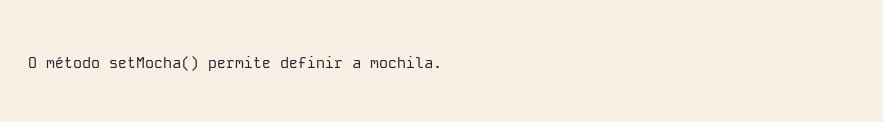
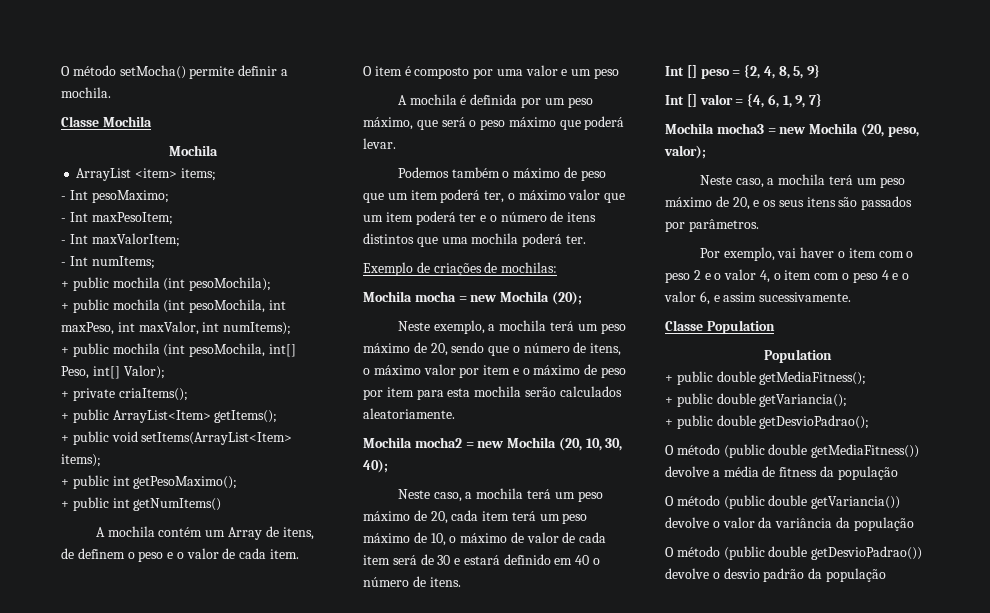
+ Classe Mochila
+ Mochila
+ ArrayList <item> items;
+ - Int pesoMaximo;
+ - Int maxPesoItem;
+ - Int maxValorItem;
+ - Int numItems;
+ + public mochila (int pesoMochila);
+ + public mochila (int pesoMochila, int maxPeso, int maxValor, int numItems);
+ + public mochila (int pesoMochila, int[] Peso, int[] Valor);
+ + private criaItems();
+ + public ArrayList<Item> getItems();
+ + public void setItems(ArrayList<Item> items);
+ + public int getPesoMaximo();
+ + public int getNumItems()
+ A mochila contém um Array de itens, de definem o peso e o valor de cada item.
+ O item é composto por uma valor e um peso
+ A mochila é definida por um peso máximo, que será o peso máximo que poderá levar.
+ Podemos também o máximo de peso que um item poderá ter, o máximo valor que um item poderá ter e o número de itens distintos que uma mochila poderá ter.
+ Exemplo de criações de mochilas:
+ Mochila mocha = new Mochila (20);
+ Neste exemplo, a mochila terá um peso máximo de 20, sendo que o número de itens, o máximo valor por item e o máximo de peso por item para esta mochila serão calculados aleatoriamente.
+ Mochila mocha2 = new Mochila (20, 10, 30, 40);
+ Neste caso, a mochila terá um peso máximo de 20, cada item terá um peso máximo de 10, o máximo de valor de cada item será de 30 e estará definido em 40 o número de itens.
+ Int [] peso = {2, 4, 8, 5, 9}
+ Int [] valor = {4, 6, 1, 9, 7}
+ Mochila mocha3 = new Mochila (20, peso, valor);
+ Neste caso, a mochila terá um peso máximo de 20, e os seus itens são passados por parâmetros.
+ Por exemplo, vai haver o item com o peso 2 e o valor 4, o item com o peso 4 e o valor 6, e assim sucessivamente.
+ Classe Population
+ Population
+ + public double getMediaFitness();
+ + public double getVariancia();
+ + public double getDesvioPadrao();
+ O método (public double getMediaFitness()) devolve a média de fitness da população
+ O método (public double getVariancia()) devolve o valor da variância da população
+ O método (public double getDesvioPadrao()) devolve o desvio padrão da população

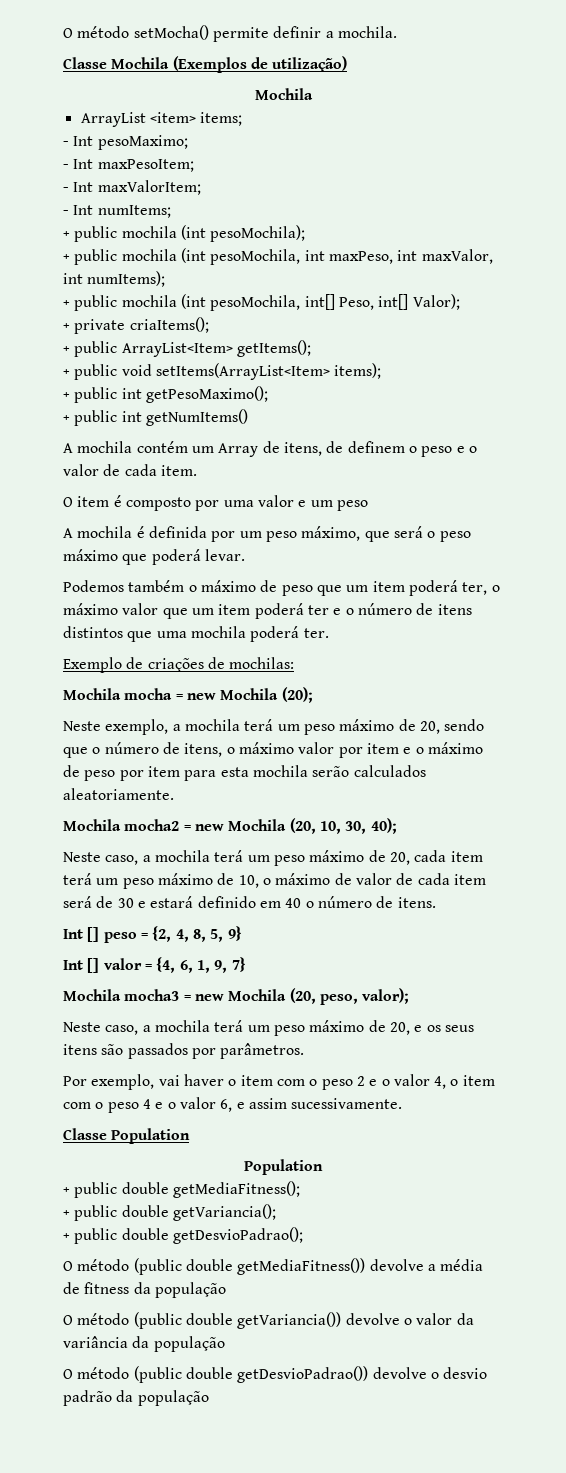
- Classe Mochila
+ Classe Mochila (Exemplos de utilização)

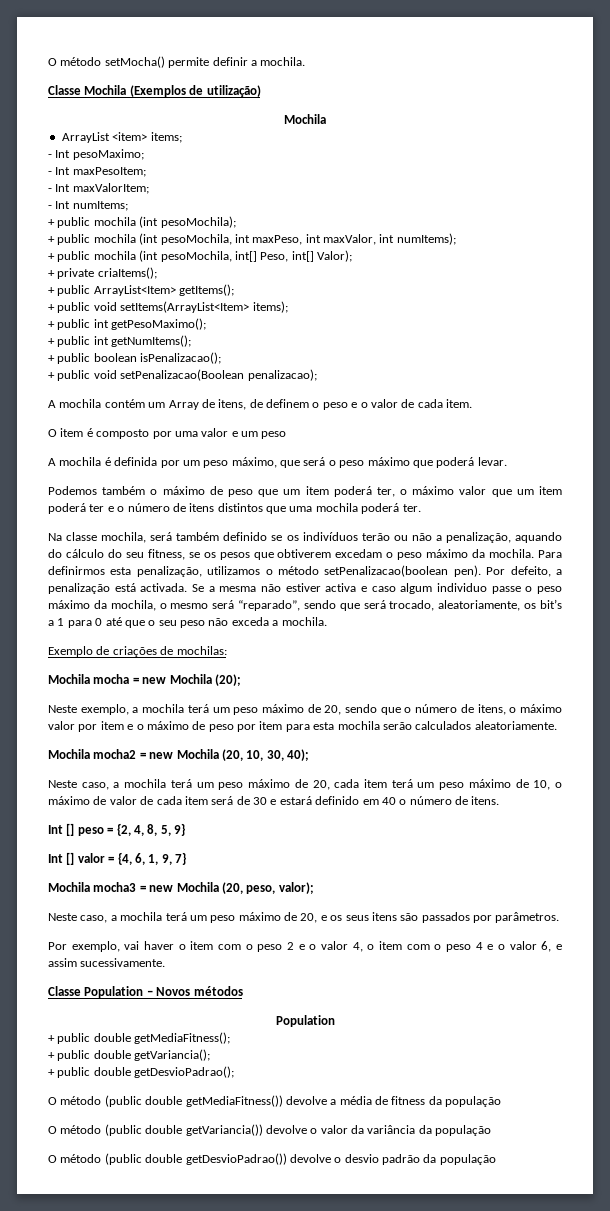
- + public int getNumItems()
+ + public int getNumItems();
+ + public boolean isPenalizacao();
+ + public void setPenalizacao(Boolean penalizacao);
+ Na classe mochila, será também definido se os indivíduos terão ou não a penalização, aquando do cálculo do seu fitness, se os pesos que obtiverem excedam o peso máximo da mochila. Para definirmos esta penalização, utilizamos o método setPenalizacao(boolean pen). Por defeito, a penalização está activada. Se a mesma não estiver activa e caso algum individuo passe o peso máximo da mochila, o mesmo será “reparado”, sendo que será trocado, aleatoriamente, os bit’s a 1 para 0 até que o seu peso não exceda a mochila.
- Classe Population
+ Classe Population – Novos métodos

